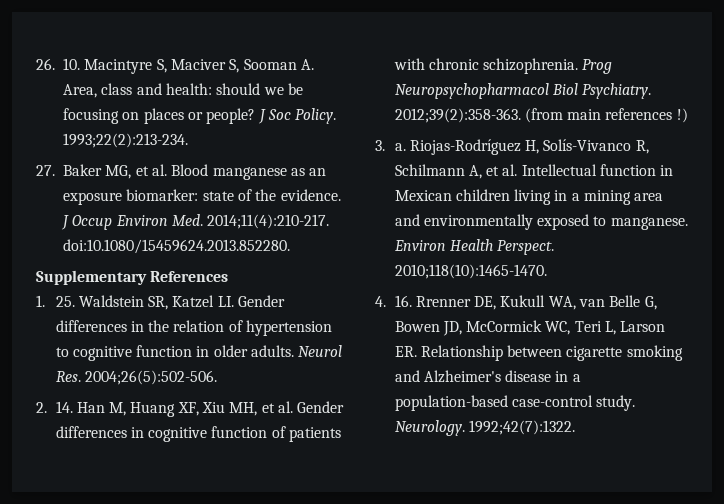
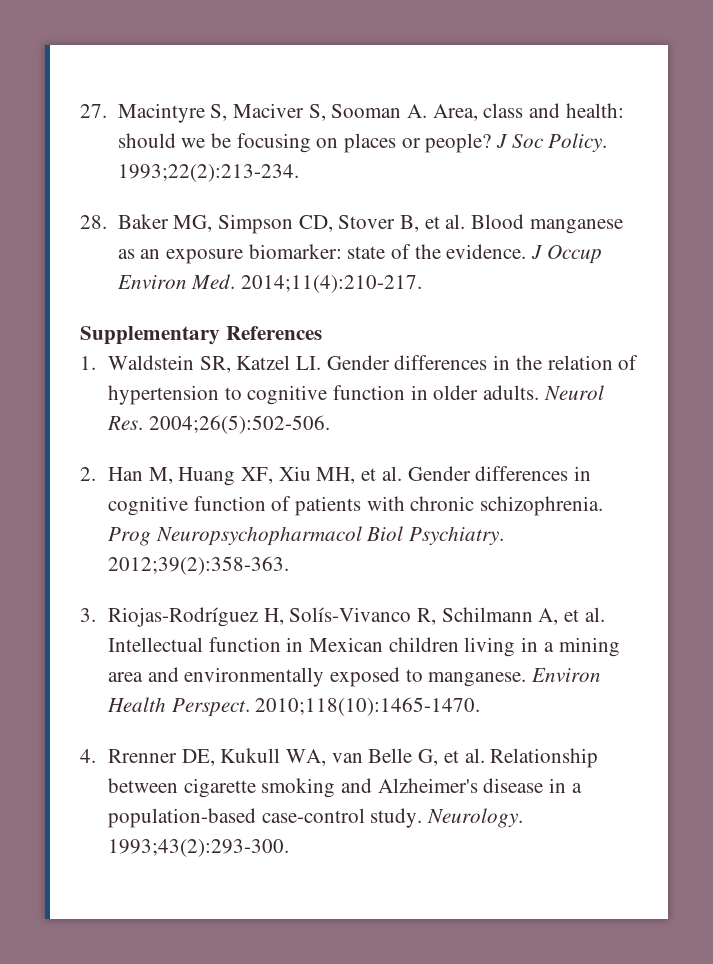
- 26. 10. Macintyre S, Maciver S, Sooman A. Area, class and health: should we be focusing on places or people?
+ 27. Macintyre S, Maciver S, Sooman A. Area, class and health: should we be focusing on places or people?
- 27. Baker MG, et al. Blood manganese as an exposure biomarker: state of the evidence.
+ 28. Baker MG, Simpson CD, Stover B, et al. Blood manganese as an exposure biomarker: state of the evidence.
- J Occup Environ Med. 2014;11(4):210-217. doi:10.1080/15459624.2013.852280.
+ J Occup Environ Med. 2014;11(4):210-217.
- 1. 25. Waldstein SR, Katzel LI. Gender differences in the relation of hypertension to cognitive function in older adults.
+ 1. Waldstein SR, Katzel LI. Gender differences in the relation of hypertension to cognitive function in older adults.
- 2. 14. Han M, Huang XF, Xiu MH, et al. Gender differences in cognitive function of patients with chronic schizophrenia.
+ 2. Han M, Huang XF, Xiu MH, et al. Gender differences in cognitive function of patients with chronic schizophrenia.
- (from main references !)
- 3. a. Riojas-Rodríguez H, Solís-Vivanco R, Schilmann A, et al. Intellectual function in Mexican children living in a mining area and environmentally exposed to manganese.
+ 3. Riojas-Rodríguez H, Solís-Vivanco R, Schilmann A, et al. Intellectual function in Mexican children living in a mining area and environmentally exposed to manganese.
- 4. 16. Rrenner DE, Kukull WA, van Belle G, Bowen JD, McCormick WC, Teri L, Larson ER. Relationship between cigarette smoking and Alzheimer's disease in a population-based case-control study.
+ 4. Rrenner DE, Kukull WA, van Belle G, et al. Relationship between cigarette smoking and Alzheimer's disease in a population-based case-control study.
- 1992;42(7):1322.
+ 1993;43(2):293-300.

